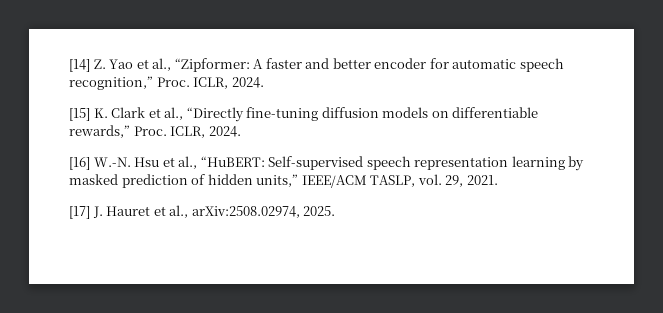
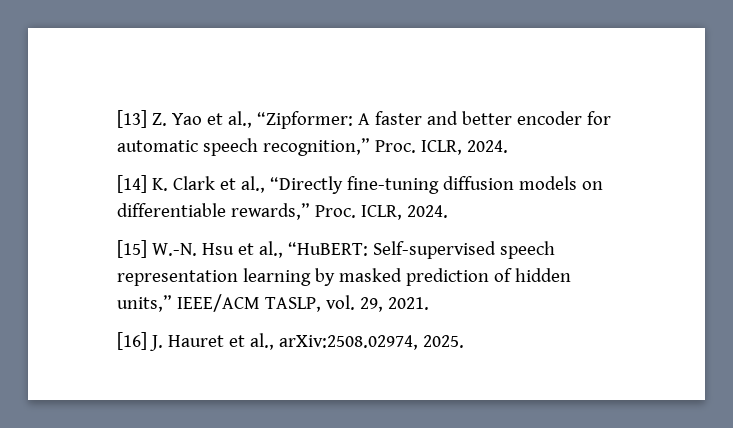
- [14] Z. Yao et al., “Zipformer: A faster and better encoder for automatic speech recognition,” Proc.
+ [13] Z. Yao et al., “Zipformer: A faster and better encoder for automatic speech recognition,” Proc.
- [15] K. Clark et al., “Directly fine-tuning diffusion models on differentiable rewards,” Proc.
+ [14] K. Clark et al., “Directly fine-tuning diffusion models on differentiable rewards,” Proc.
- [16] W.-N. Hsu et al., “HuBERT: Self-supervised speech representation learning by masked prediction of hidden units,” IEEE/ACM TASLP, vol. 29, 2021.
+ [15] W.-N. Hsu et al., “HuBERT: Self-supervised speech representation learning by masked prediction of hidden units,” IEEE/ACM TASLP, vol. 29, 2021.
- [17] J. Hauret et al., arXiv:2508.02974, 2025.
+ [16] J. Hauret et al., arXiv:2508.02974, 2025.

